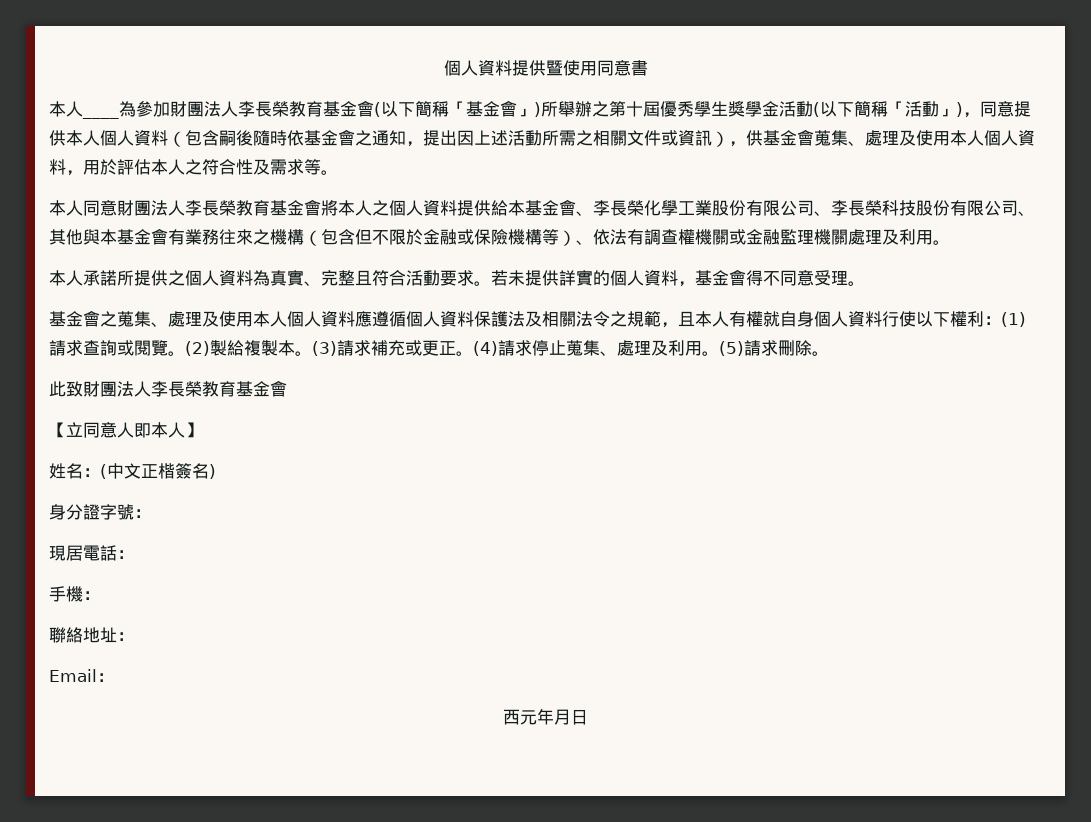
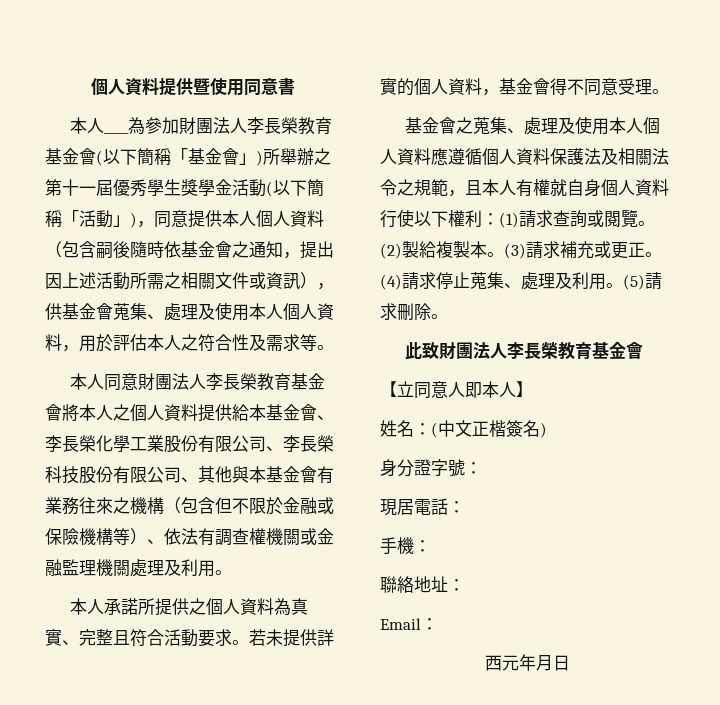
- 本人____為參加財團法人李長榮教育基金會(以下簡稱「基金會」)所舉辦之第十屆優秀學生獎學金活動(以下簡稱「活動」)，同意提供本人個人資料（包含嗣後隨時依基金會之通知，提出因上述活動所需之相關文件或資訊），供基金會蒐集、處理及使用本人個人資料，用於評估本人之符合性及需求等。
+ 本人____為參加財團法人李長榮教育基金會(以下簡稱「基金會」)所舉辦之第十一屆優秀學生獎學金活動(以下簡稱「活動」)，同意提供本人個人資料（包含嗣後隨時依基金會之通知，提出因上述活動所需之相關文件或資訊），供基金會蒐集、處理及使用本人個人資料，用於評估本人之符合性及需求等。

